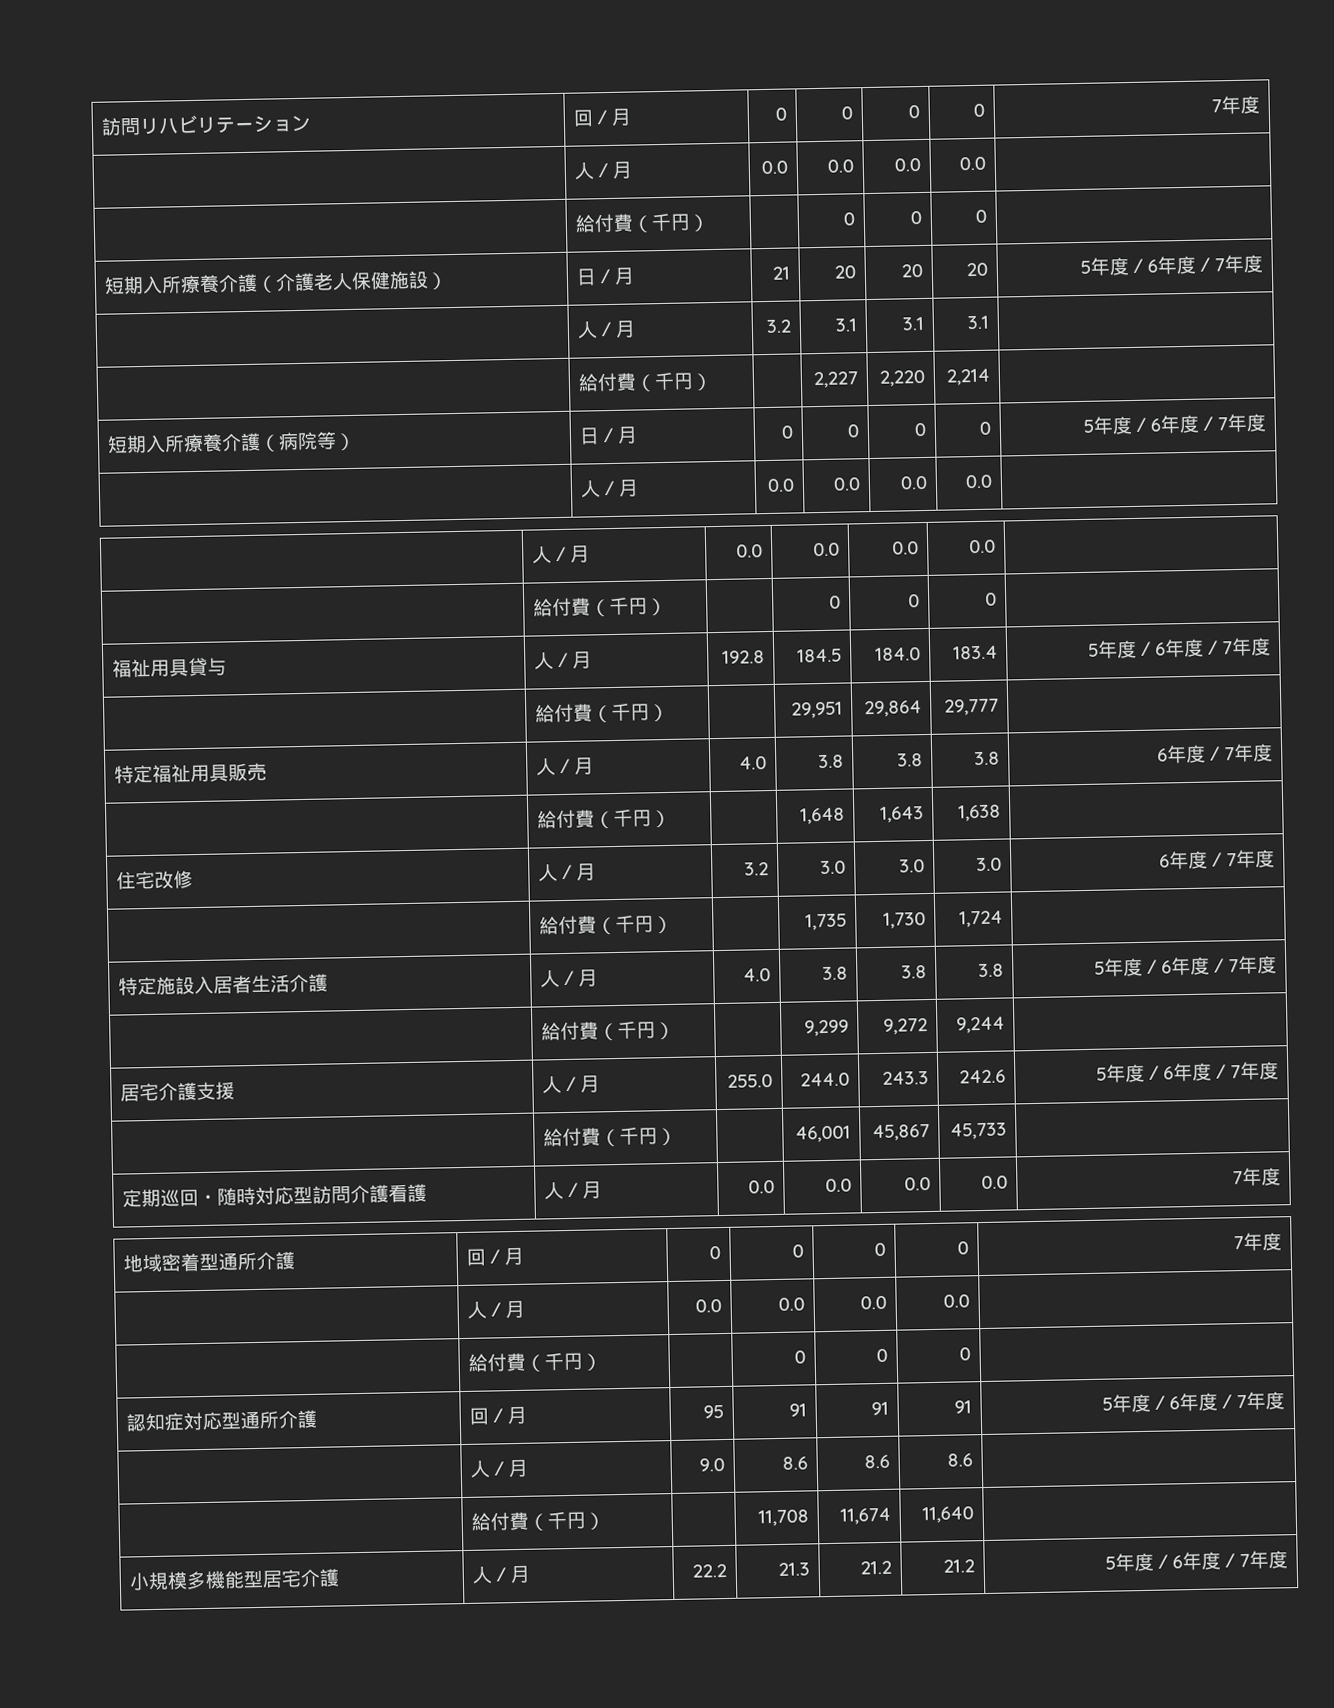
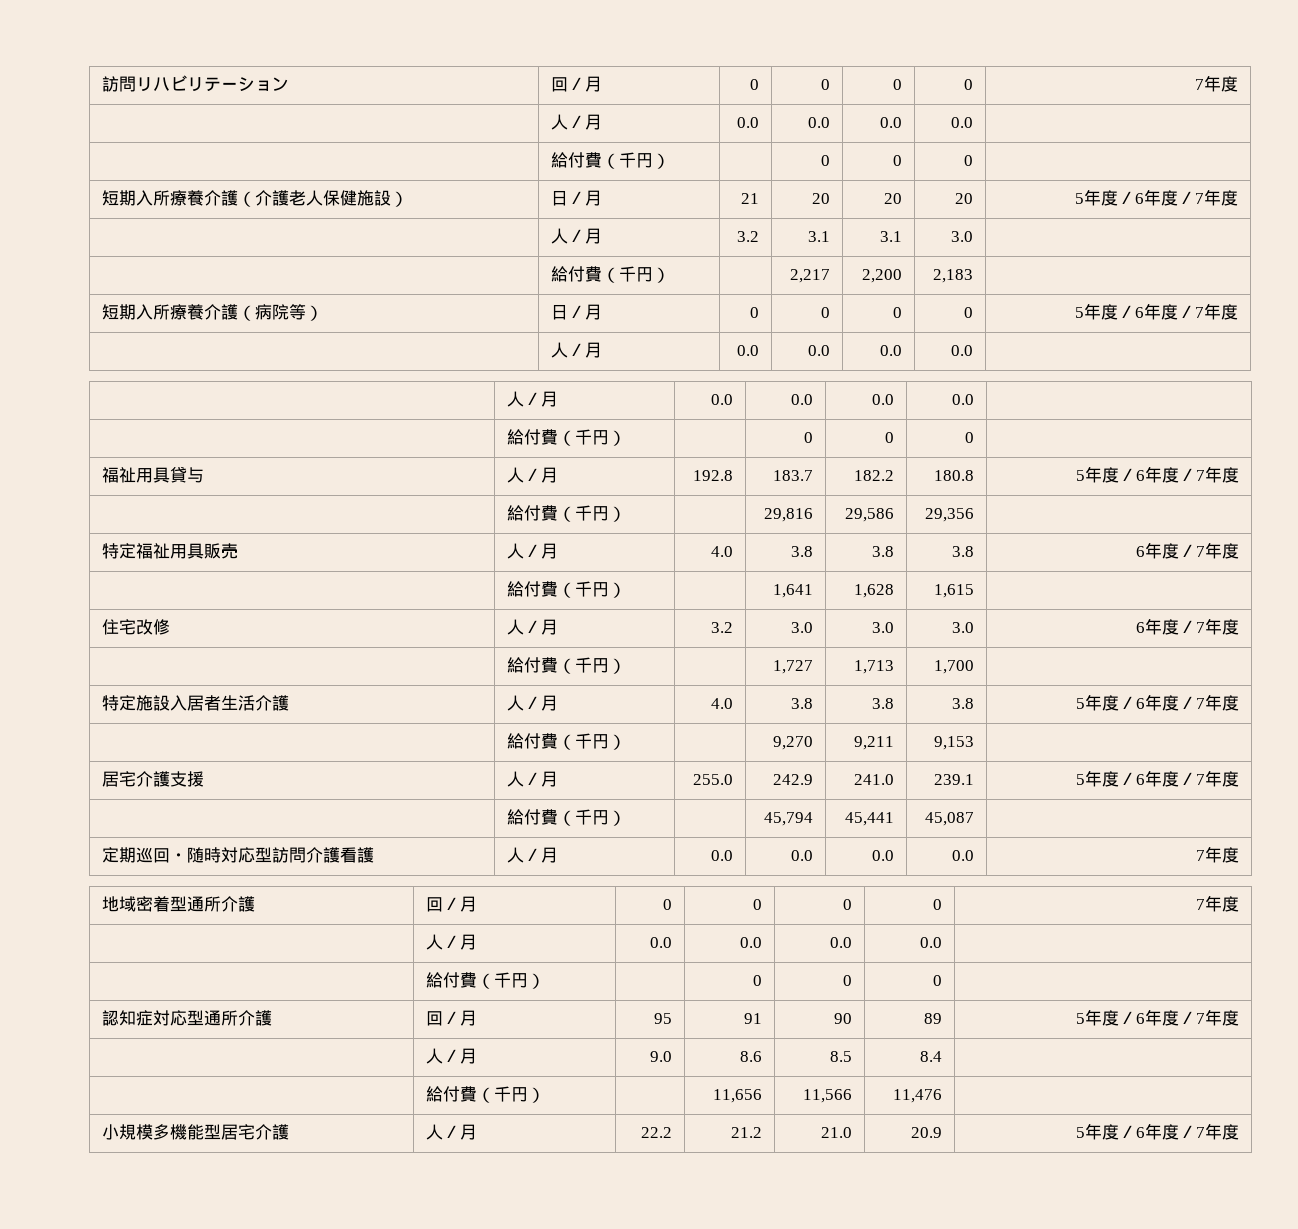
- | 人／月 | 3.2 | 3.1 | 3.1 | 3.1 |
- | 給付費（千円） | | 2,227 | 2,220 | 2,214 |
+ | 人／月 | 3.2 | 3.1 | 3.1 | 3.0 |
+ | 給付費（千円） | | 2,217 | 2,200 | 2,183 |
- 福祉用具貸与 | 人／月 | 192.8 | 184.5 | 184.0 | 183.4 | 5年度／6年度／7年度
+ 福祉用具貸与 | 人／月 | 192.8 | 183.7 | 182.2 | 180.8 | 5年度／6年度／7年度
- | 給付費（千円） | | 29,951 | 29,864 | 29,777 |
+ | 給付費（千円） | | 29,816 | 29,586 | 29,356 |
- | 給付費（千円） | | 1,648 | 1,643 | 1,638 |
+ | 給付費（千円） | | 1,641 | 1,628 | 1,615 |
- | 給付費（千円） | | 1,735 | 1,730 | 1,724 |
+ | 給付費（千円） | | 1,727 | 1,713 | 1,700 |
- | 給付費（千円） | | 9,299 | 9,272 | 9,244 |
+ | 給付費（千円） | | 9,270 | 9,211 | 9,153 |
- 居宅介護支援 | 人／月 | 255.0 | 244.0 | 243.3 | 242.6 | 5年度／6年度／7年度
+ 居宅介護支援 | 人／月 | 255.0 | 242.9 | 241.0 | 239.1 | 5年度／6年度／7年度
- | 給付費（千円） | | 46,001 | 45,867 | 45,733 |
+ | 給付費（千円） | | 45,794 | 45,441 | 45,087 |
- 認知症対応型通所介護 | 回／月 | 95 | 91 | 91 | 91 | 5年度／6年度／7年度
+ 認知症対応型通所介護 | 回／月 | 95 | 91 | 90 | 89 | 5年度／6年度／7年度
- | 人／月 | 9.0 | 8.6 | 8.6 | 8.6 |
- | 給付費（千円） | | 11,708 | 11,674 | 11,640 |
+ | 人／月 | 9.0 | 8.6 | 8.5 | 8.4 |
+ | 給付費（千円） | | 11,656 | 11,566 | 11,476 |
- 小規模多機能型居宅介護 | 人／月 | 22.2 | 21.3 | 21.2 | 21.2 | 5年度／6年度／7年度
+ 小規模多機能型居宅介護 | 人／月 | 22.2 | 21.2 | 21.0 | 20.9 | 5年度／6年度／7年度

